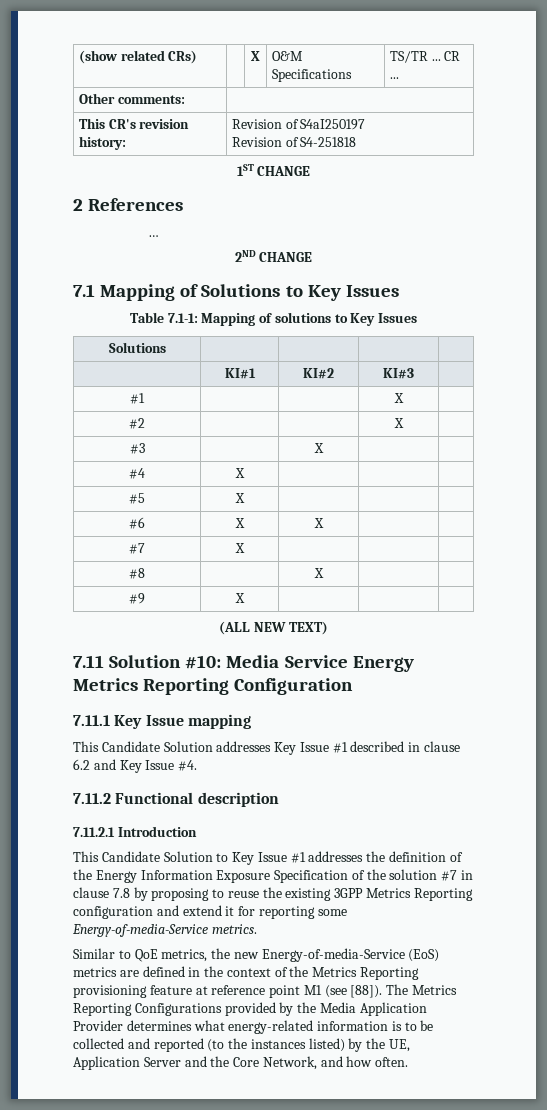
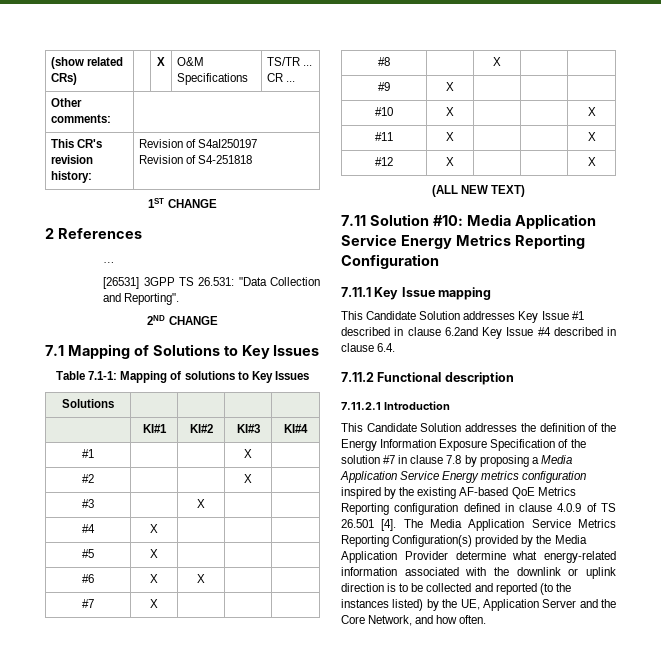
+ [26531] 3GPP TS 26.531: "Data Collection and Reporting".
- | KI#1 | KI#2 | KI#3 |
+ | KI#1 | KI#2 | KI#3 | KI#4
+ #10 | X | | | X
+ #11 | X | | | X
+ #12 | X | | | X
- 7.11 Solution #10: Media Service Energy Metrics Reporting Configuration
+ 7.11 Solution #10: Media Application Service Energy Metrics Reporting Configuration
- This Candidate Solution addresses Key Issue #1 described in clause 6.2 and Key Issue #4.
+ This Candidate Solution addresses Key Issue #1 described in clause 6.2and Key Issue #4 described in clause 6.4.
- This Candidate Solution to Key Issue #1 addresses the definition of the Energy Information Exposure Specification of the solution #7 in clause 7.8 by proposing to reuse the existing 3GPP Metrics Reporting configuration and extend it for reporting some Energy-of-media-Service metrics.
- Similar to QoE metrics, the new Energy-of-media-Service (EoS) metrics are defined in the context of the Metrics Reporting provisioning feature at reference point M1 (see [88]). The Metrics Reporting Configurations provided by the Media Application Provider determines what energy-related information is to be collected and reported (to the instances listed) by the UE, Application Server and the Core Network, and how often.
+ This Candidate Solution addresses the definition of the Energy Information Exposure Specification of the solution #7 in clause 7.8 by proposing a Media Application Service Energy metrics configuration inspired by the existing AF-based QoE Metrics Reporting configuration defined in clause 4.0.9 of TS 26.501 [4]. The Media Application Service Metrics Reporting Configuration(s) provided by the Media Application Provider determine what energy-related information associated with the downlink or uplink direction is to be collected and reported (to the instances listed) by the UE, Application Server and the Core Network, and how often.

